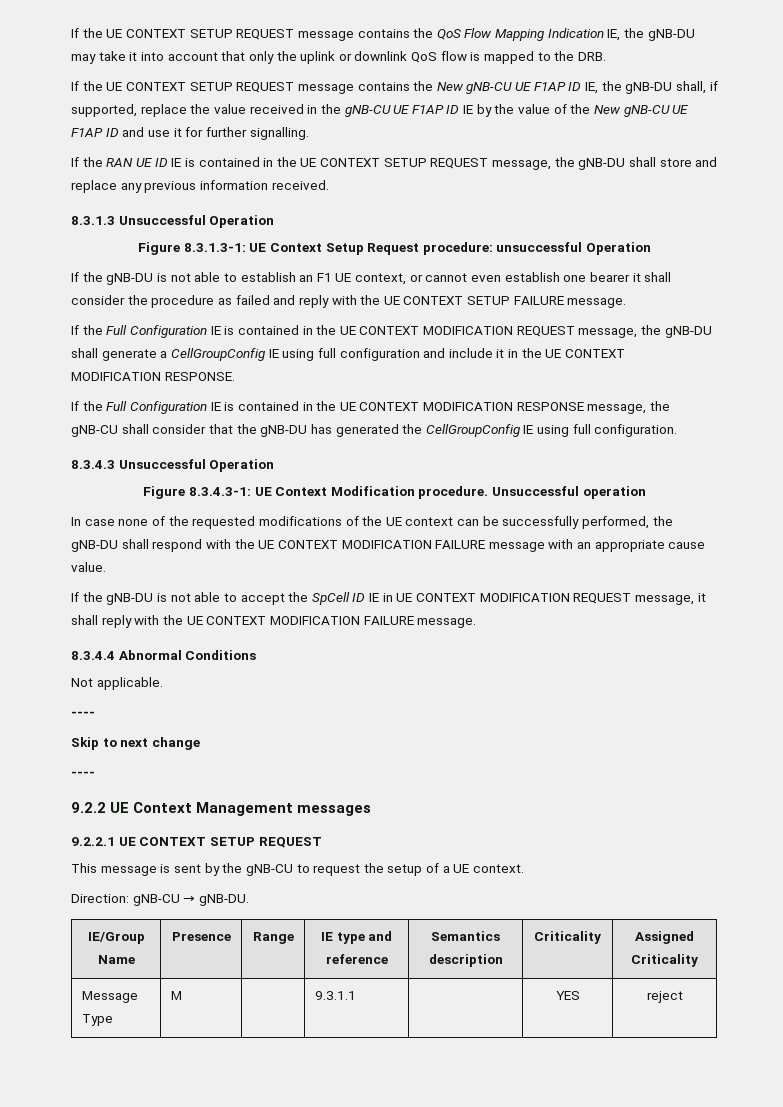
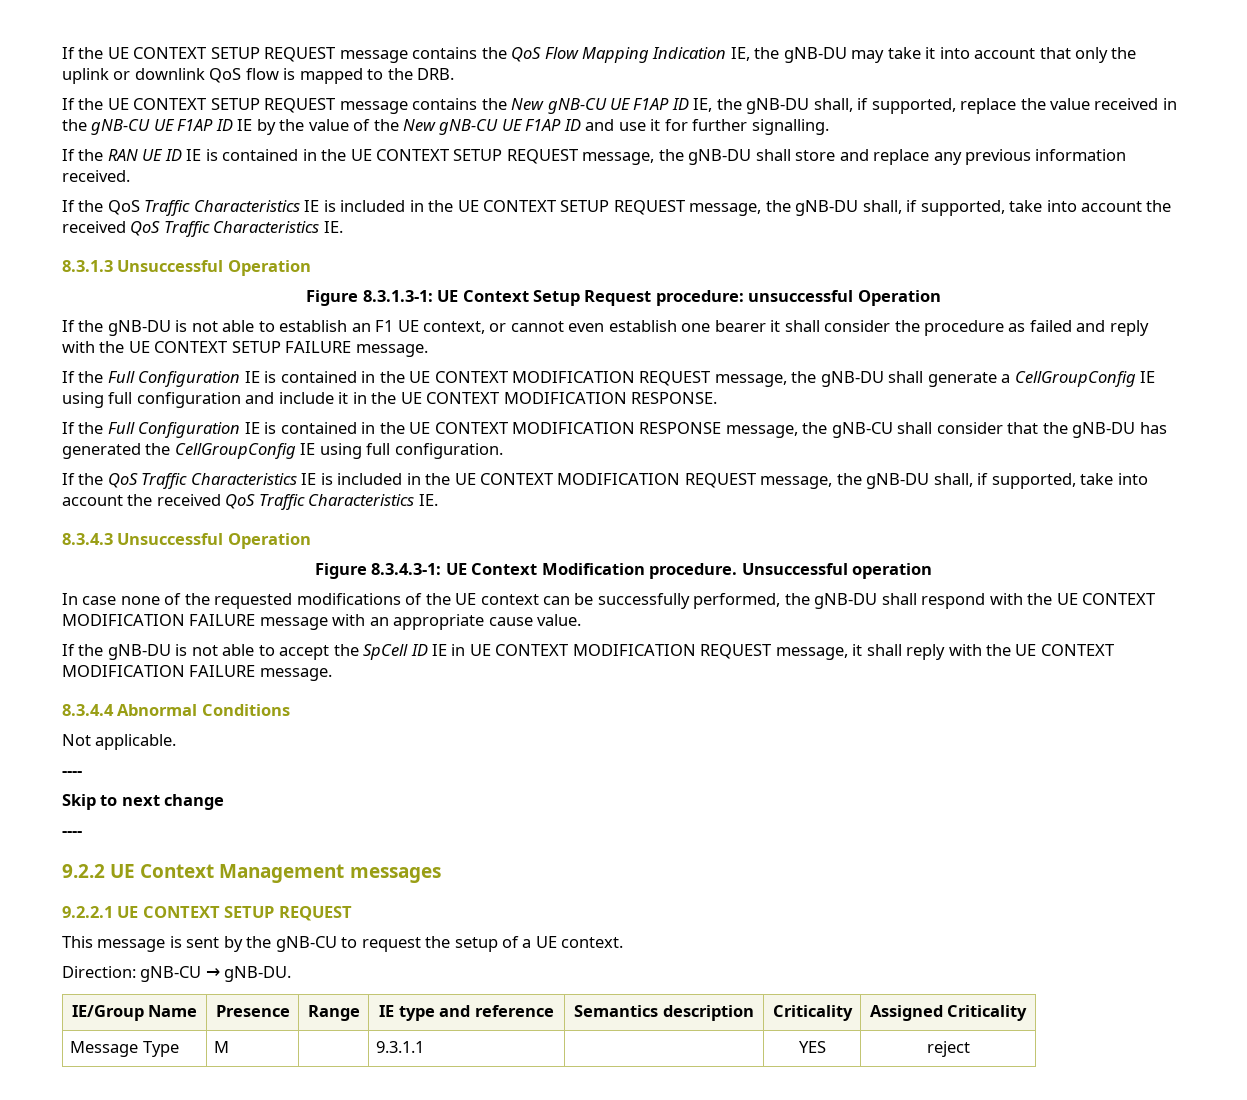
+ If the QoS Traffic Characteristics IE is included in the UE CONTEXT SETUP REQUEST message, the gNB-DU shall, if supported, take into account the received QoS Traffic Characteristics IE.
+ If the QoS Traffic Characteristics IE is included in the UE CONTEXT MODIFICATION REQUEST message, the gNB-DU shall, if supported, take into account the received QoS Traffic Characteristics IE.

